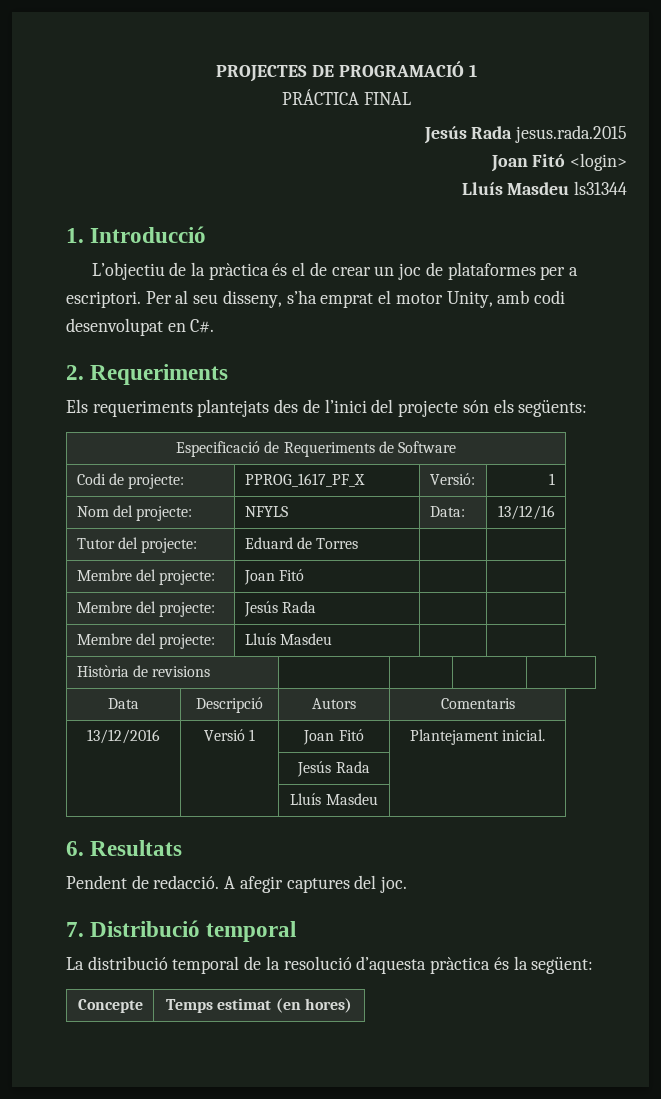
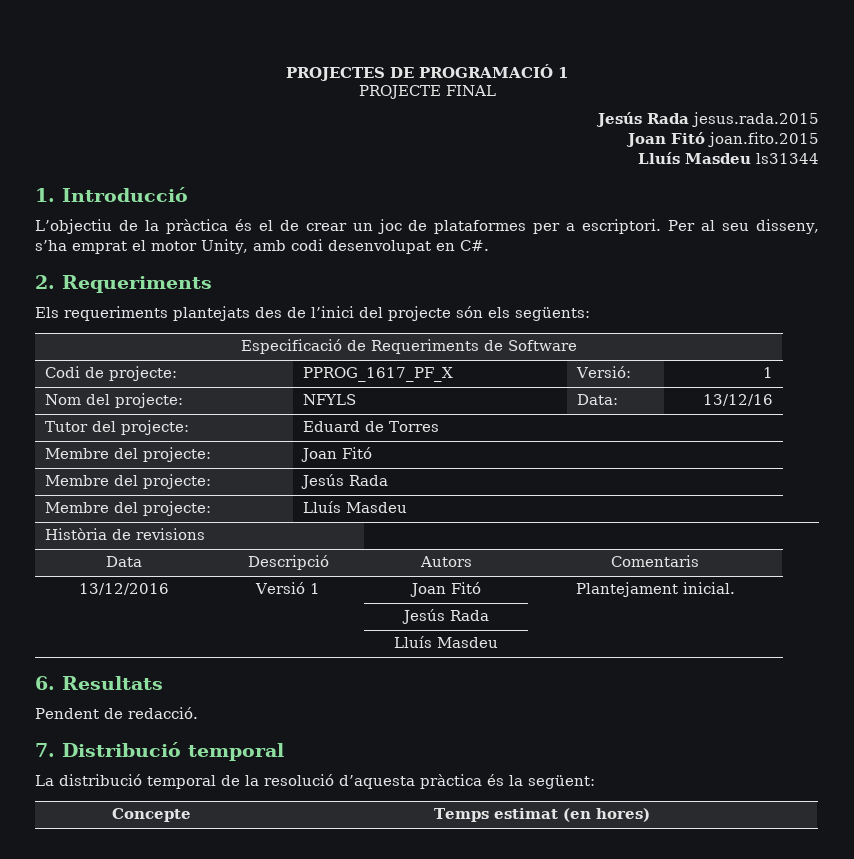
- PRÁCTICA FINAL
+ PROJECTE FINAL
- Joan Fitó <login>
+ Joan Fitó joan.fito.2015
- A afegir captures del joc.

